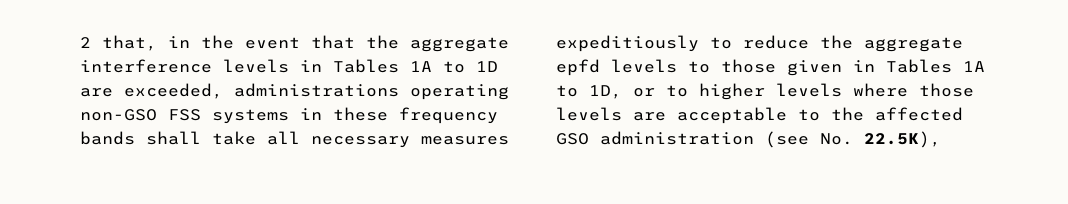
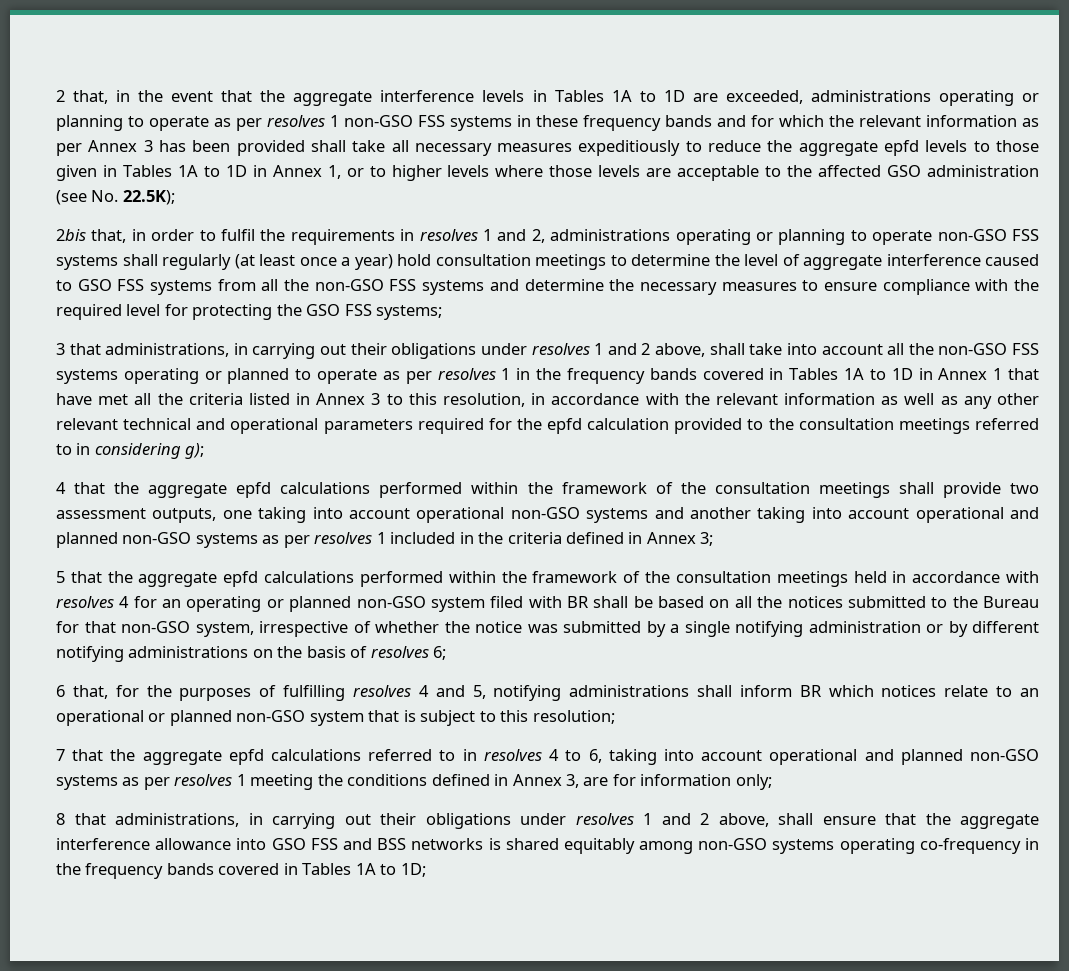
- 2 that, in the event that the aggregate interference levels in Tables 1A to 1D are exceeded, administrations operating non-GSO FSS systems in these frequency bands shall take all necessary measures expeditiously to reduce the aggregate epfd levels to those given in Tables 1A to 1D, or to higher levels where those levels are acceptable to the affected GSO administration (see No. 22.5K),
+ 2 that, in the event that the aggregate interference levels in Tables 1A to 1D are exceeded, administrations operating or planning to operate as per resolves 1 non-GSO FSS systems in these frequency bands and for which the relevant information as per Annex 3 has been provided shall take all necessary measures expeditiously to reduce the aggregate epfd levels to those given in Tables 1A to 1D in Annex 1, or to higher levels where those levels are acceptable to the affected GSO administration (see No. 22.5K);
+ 2bis that, in order to fulfil the requirements in resolves 1 and 2, administrations operating or planning to operate non-GSO FSS systems shall regularly (at least once a year) hold consultation meetings to determine the level of aggregate interference caused to GSO FSS systems from all the non-GSO FSS systems and determine the necessary measures to ensure compliance with the required level for protecting the GSO FSS systems;
+ 3 that administrations, in carrying out their obligations under resolves 1 and 2 above, shall take into account all the non-GSO FSS systems operating or planned to operate as per resolves 1 in the frequency bands covered in Tables 1A to 1D in Annex 1 that have met all the criteria listed in Annex 3 to this resolution, in accordance with the relevant information as well as any other relevant technical and operational parameters required for the epfd calculation provided to the consultation meetings referred to in considering g);
+ 4 that the aggregate epfd calculations performed within the framework of the consultation meetings shall provide two assessment outputs, one taking into account operational non-GSO systems and another taking into account operational and planned non-GSO systems as per resolves 1 included in the criteria defined in Annex 3;
+ 5 that the aggregate epfd calculations performed within the framework of the consultation meetings held in accordance with resolves 4 for an operating or planned non-GSO system filed with BR shall be based on all the notices submitted to the Bureau for that non-GSO system, irrespective of whether the notice was submitted by a single notifying administration or by different notifying administrations on the basis of resolves 6;
+ 6 that, for the purposes of fulfilling resolves 4 and 5, notifying administrations shall inform BR which notices relate to an operational or planned non-GSO system that is subject to this resolution;
+ 7 that the aggregate epfd calculations referred to in resolves 4 to 6, taking into account operational and planned non-GSO systems as per resolves 1 meeting the conditions defined in Annex 3, are for information only;
+ 8 that administrations, in carrying out their obligations under resolves 1 and 2 above, shall ensure that the aggregate interference allowance into GSO FSS and BSS networks is shared equitably among non-GSO systems operating co-frequency in the frequency bands covered in Tables 1A to 1D;

